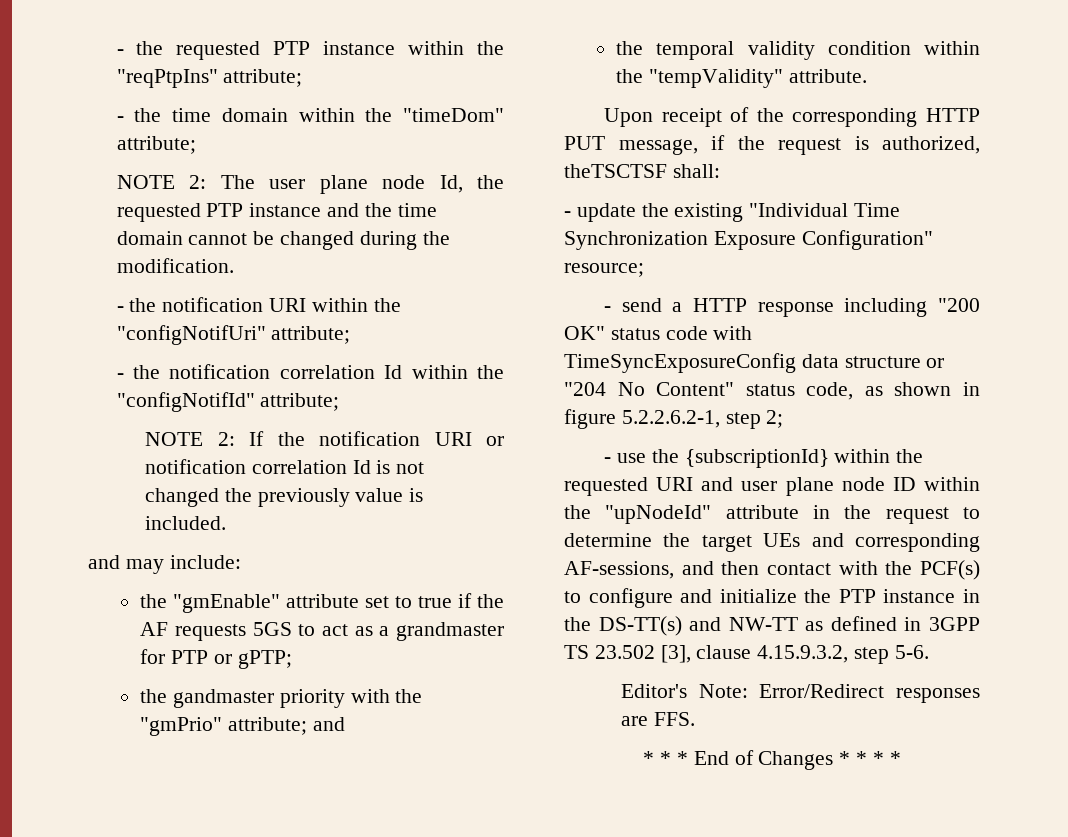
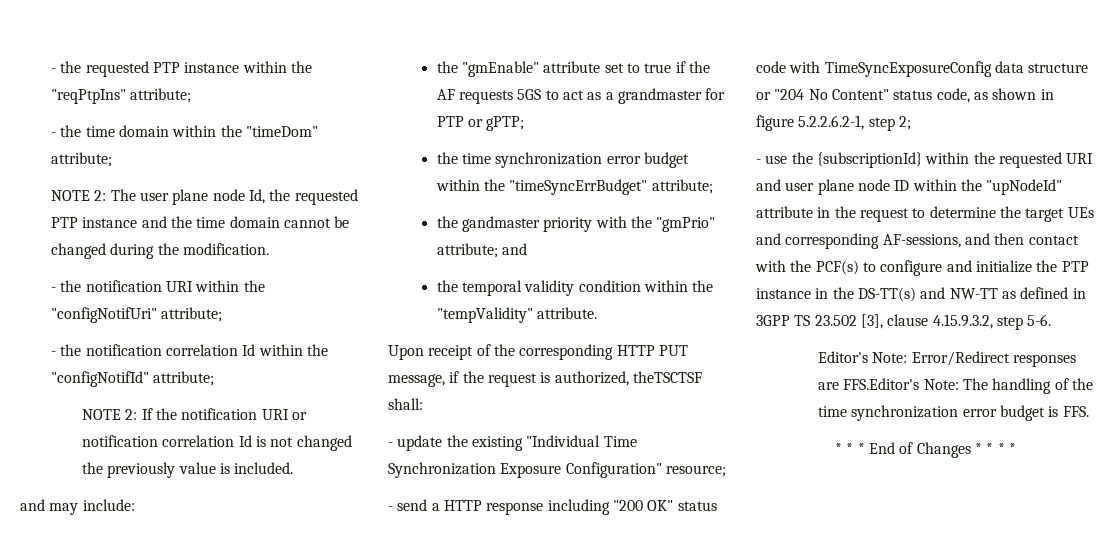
+ the time synchronization error budget within the "timeSyncErrBudget" attribute;
- Editor's Note: Error/Redirect responses are FFS.
+ Editor's Note: Error/Redirect responses are FFS.Editor's Note: The handling of the time synchronization error budget is FFS.

